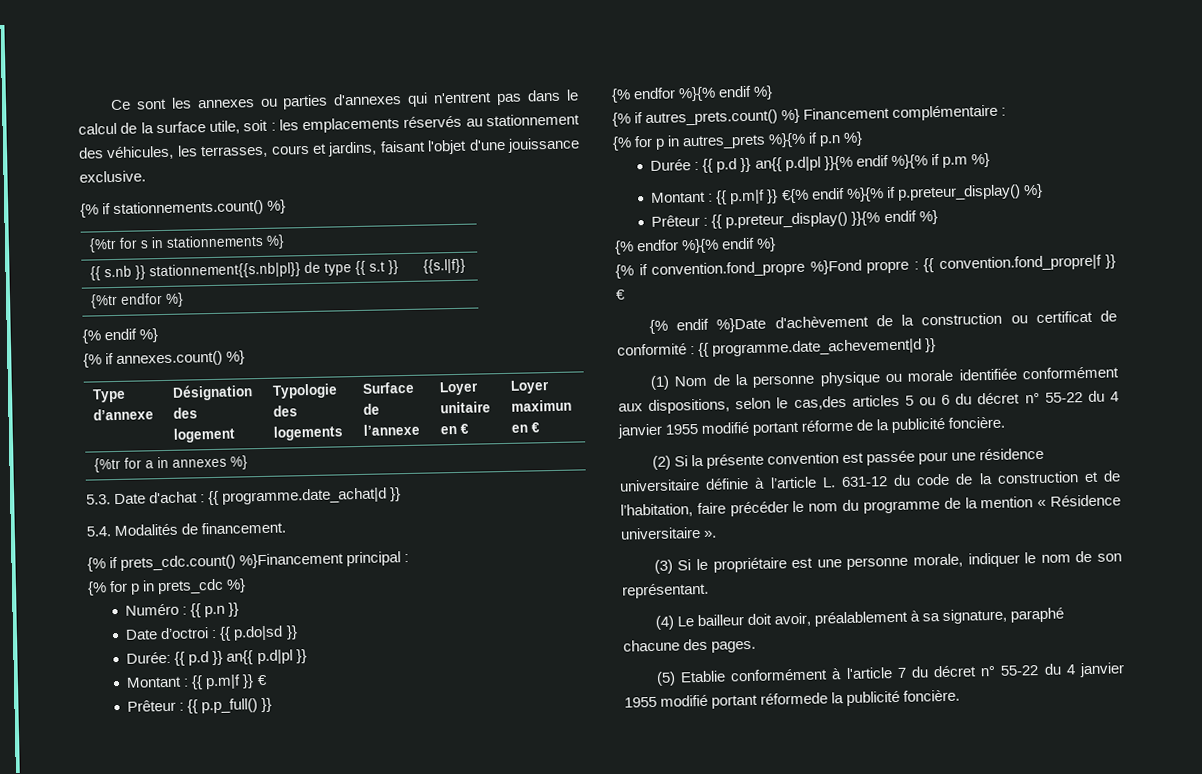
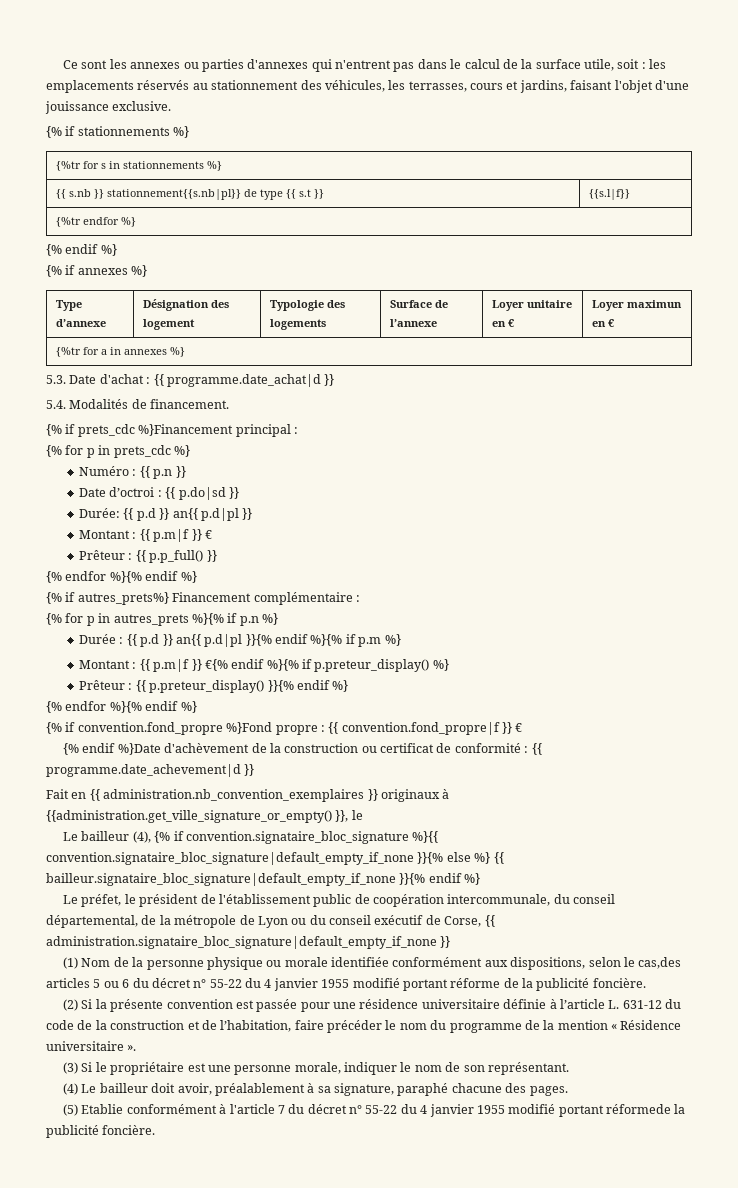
- {% if stationnements.count() %}
+ {% if stationnements %}
- {% if annexes.count() %}
+ {% if annexes %}
- {% if prets_cdc.count() %}Financement principal :
+ {% if prets_cdc %}Financement principal :
- {% if autres_prets.count() %} Financement complémentaire :
+ {% if autres_prets%} Financement complémentaire :
+ Fait en {{ administration.nb_convention_exemplaires }} originaux à {{administration.get_ville_signature_or_empty() }}, le
+ Le bailleur (4), {% if convention.signataire_bloc_signature %}{{ convention.signataire_bloc_signature|default_empty_if_none }}{% else %} {{ bailleur.signataire_bloc_signature|default_empty_if_none }}{% endif %}
+ Le préfet, le président de l'établissement public de coopération intercommunale, du conseil départemental, de la métropole de Lyon ou du conseil exécutif de Corse, {{ administration.signataire_bloc_signature|default_empty_if_none }}

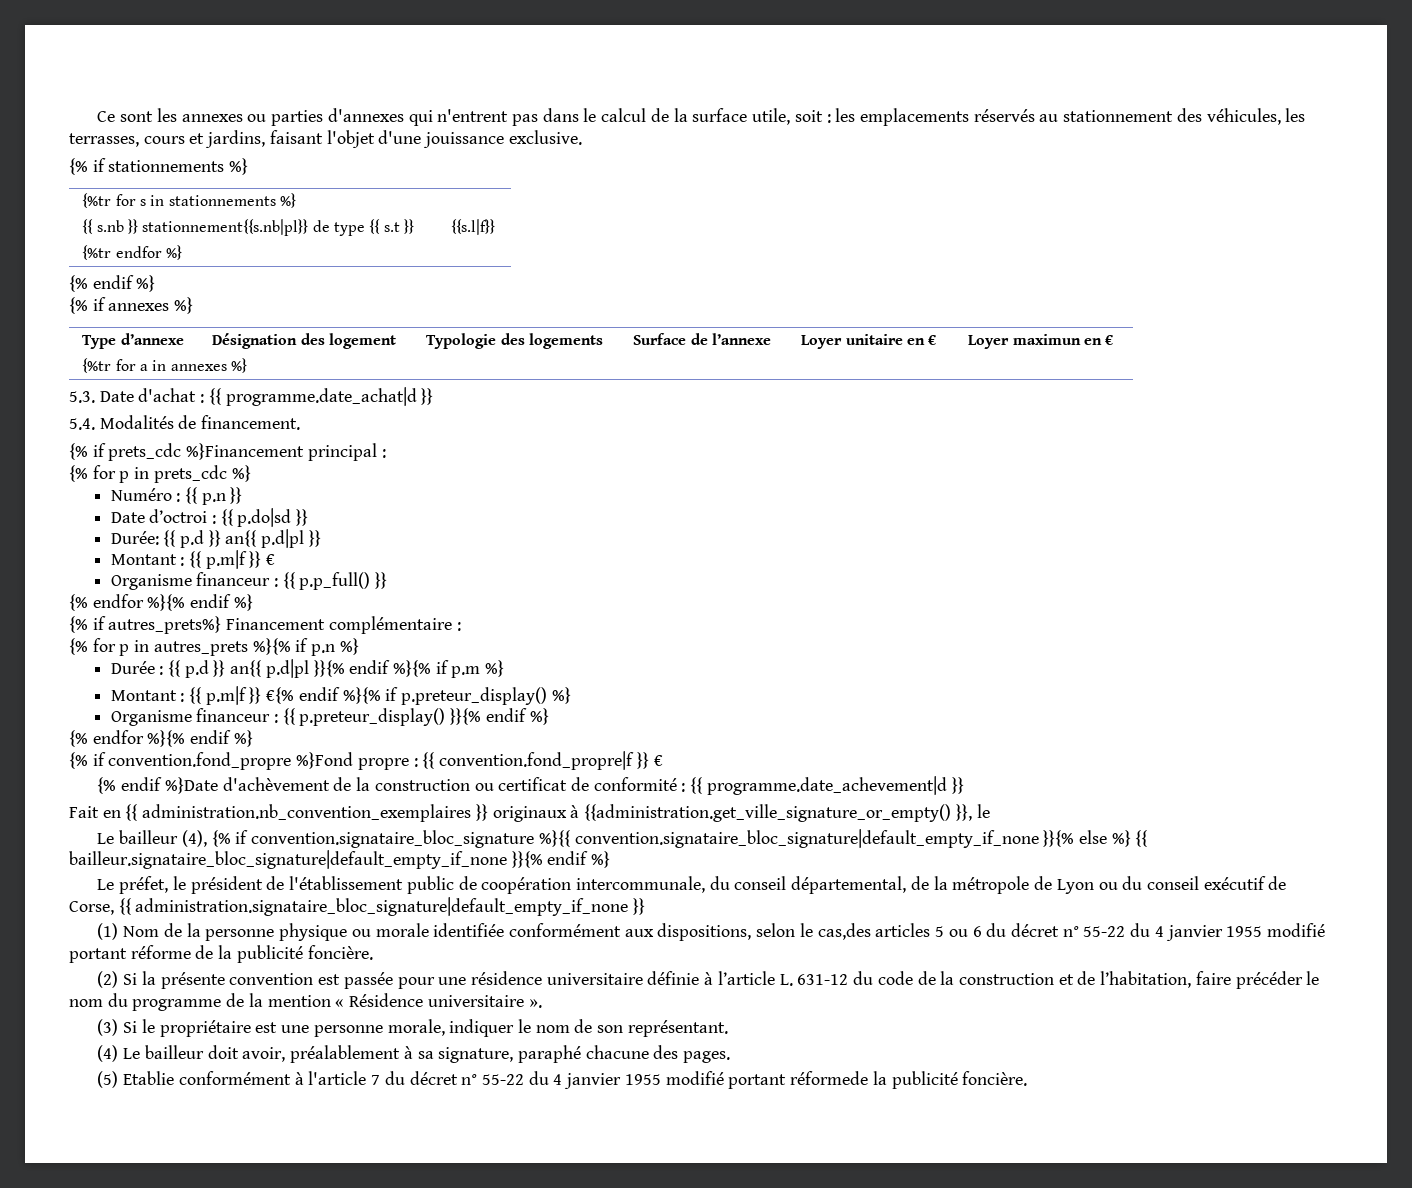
- Prêteur : {{ p.p_full() }}
+ Organisme financeur : {{ p.p_full() }}
- Prêteur : {{ p.preteur_display() }}{% endif %}
+ Organisme financeur : {{ p.preteur_display() }}{% endif %}

